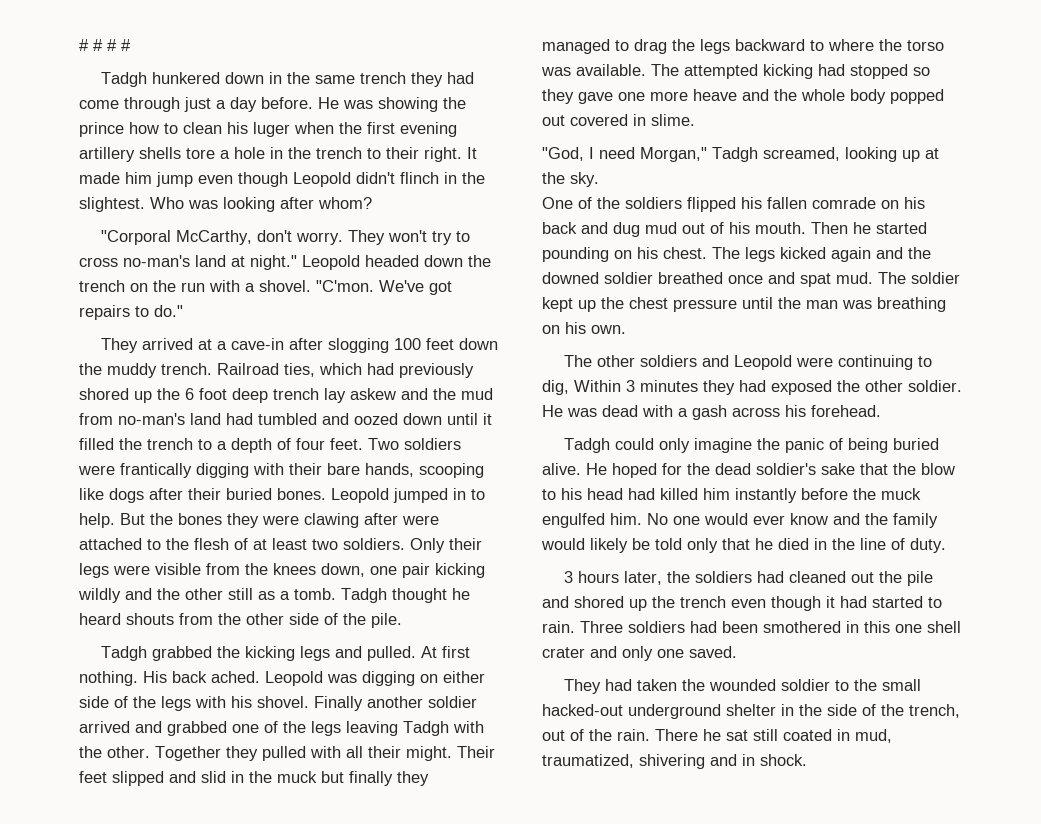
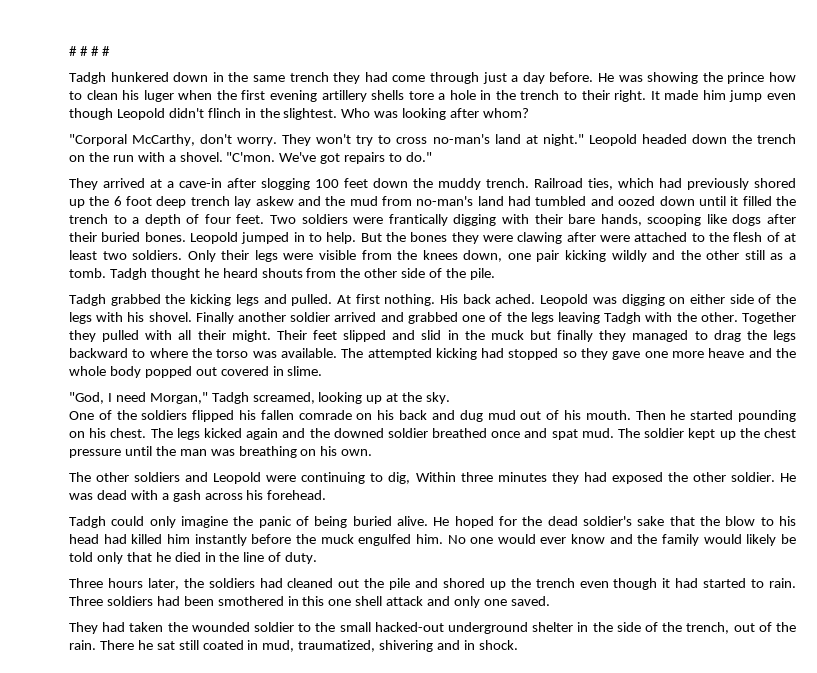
- The other soldiers and Leopold were continuing to dig, Within 3 minutes they had exposed the other soldier.
+ The other soldiers and Leopold were continuing to dig, Within three minutes they had exposed the other soldier.
- 3 hours later, the soldiers had cleaned out the pile and shored up the trench even though it had started to rain.
+ Three hours later, the soldiers had cleaned out the pile and shored up the trench even though it had started to rain.
- Three soldiers had been smothered in this one shell crater and only one saved.
+ Three soldiers had been smothered in this one shell attack and only one saved.

